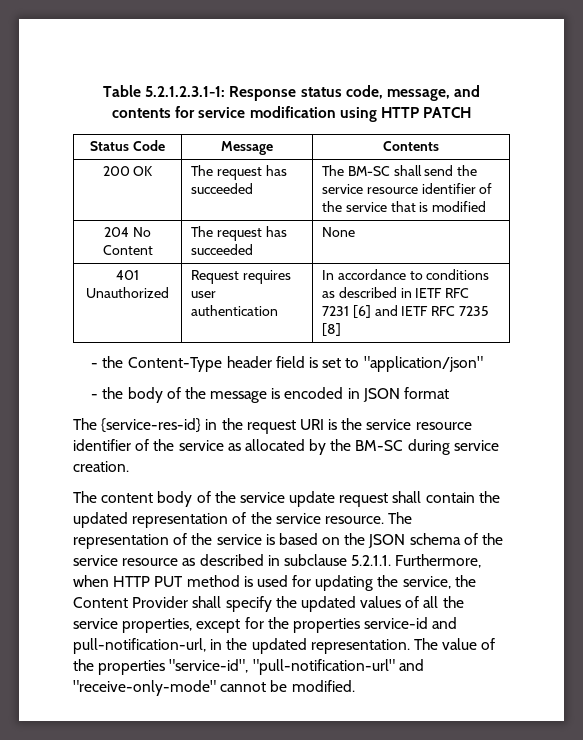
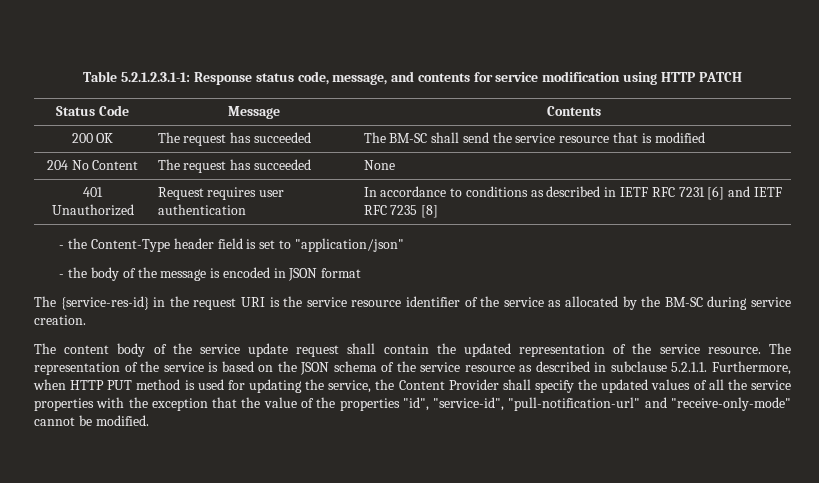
- 200 OK | The request has succeeded | The BM-SC shall send the service resource identifier of the service that is modified
+ 200 OK | The request has succeeded | The BM-SC shall send the service resource that is modified
- The representation of the service is based on the JSON schema of the service resource as described in subclause 5.2.1.1. Furthermore, when HTTP PUT method is used for updating the service, the Content Provider shall specify the updated values of all the service properties, except for the properties service-id and pull-notification-url, in the updated representation. The value of the properties "service-id", "pull-notification-url" and "receive-only-mode" cannot be modified.
+ The representation of the service is based on the JSON schema of the service resource as described in subclause 5.2.1.1. Furthermore, when HTTP PUT method is used for updating the service, the Content Provider shall specify the updated values of all the service properties with the exception that the value of the properties "id", "service-id", "pull-notification-url" and "receive-only-mode" cannot be modified.

